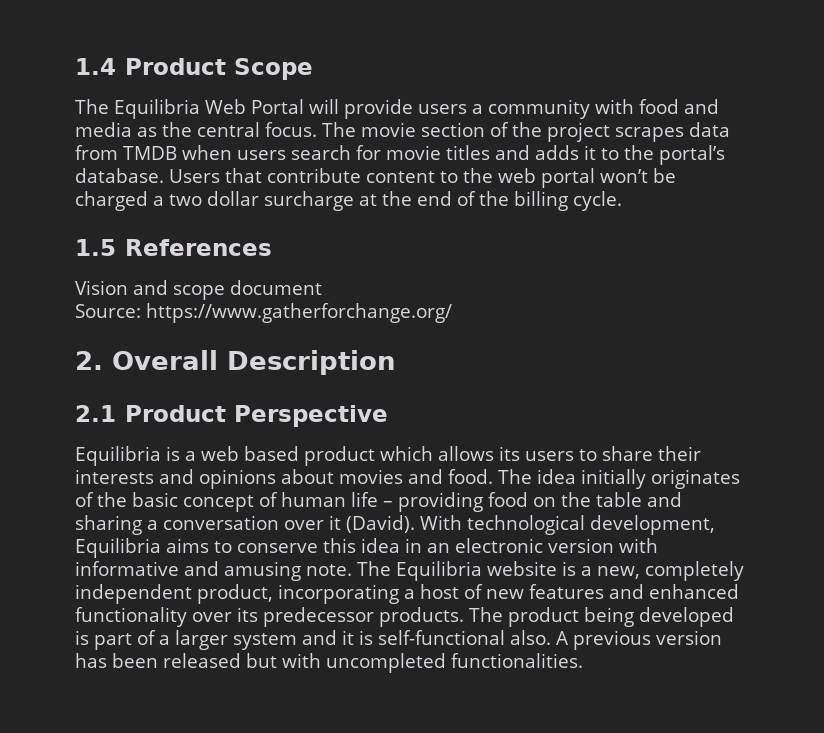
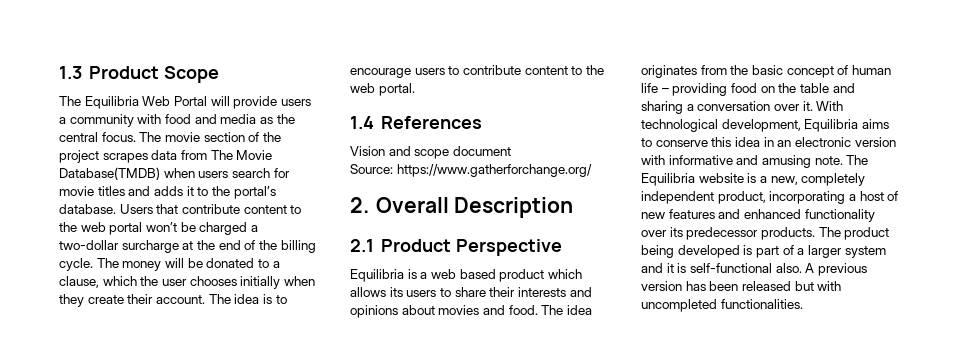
- 1.4 Product Scope
+ 1.3 Product Scope
- The movie section of the project scrapes data from TMDB when users search for movie titles and adds it to the portal’s database.
+ The movie section of the project scrapes data from The Movie Database(TMDB) when users search for movie titles and adds it to the portal’s database.
- Users that contribute content to the web portal won’t be charged a two dollar surcharge at the end of the billing cycle.
- 1.5 References
+ Users that contribute content to the web portal won’t be charged a two-dollar surcharge at the end of the billing cycle. The money will be donated to a clause, which the user chooses initially when they create their account. The idea is to encourage users to contribute content to the web portal.
+ 1.4 References
- The idea initially originates of the basic concept of human life – providing food on the table and sharing a conversation over it (David).
+ The idea originates from the basic concept of human life – providing food on the table and sharing a conversation over it.

